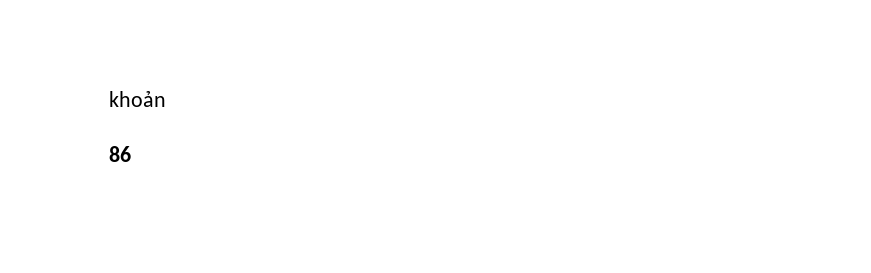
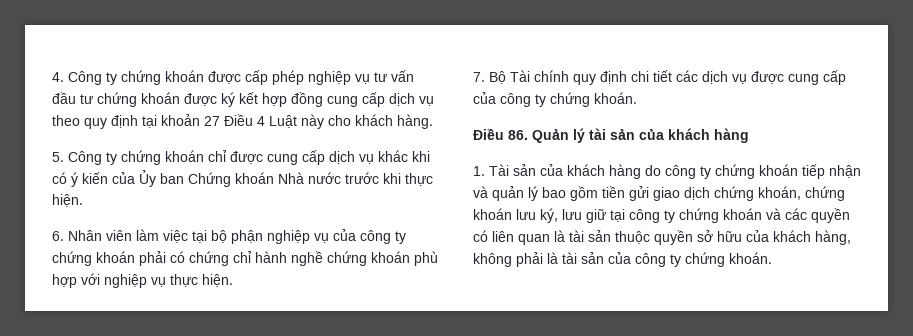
- khoản
- 86
+ 4. Công ty chứng khoán được cấp phép nghiệp vụ tư vấn đầu tư chứng khoán được ký kết hợp đồng cung cấp dịch vụ theo quy định tại khoản 27 Điều 4 Luật này cho khách hàng.
+ 5. Công ty chứng khoán chỉ được cung cấp dịch vụ khác khi có ý kiến của Ủy ban Chứng khoán Nhà nước trước khi thực hiện.
+ 6. Nhân viên làm việc tại bộ phận nghiệp vụ của công ty chứng khoán phải có chứng chỉ hành nghề chứng khoán phù hợp với nghiệp vụ thực hiện.
+ 7. Bộ Tài chính quy định chi tiết các dịch vụ được cung cấp của công ty chứng khoán.
+ Điều 86. Quản lý tài sản của khách hàng
+ 1. Tài sản của khách hàng do công ty chứng khoán tiếp nhận và quản lý bao gồm tiền gửi giao dịch chứng khoán, chứng khoán lưu ký, lưu giữ tại công ty chứng khoán và các quyền có liên quan là tài sản thuộc quyền sở hữu của khách hàng, không phải là tài sản của công ty chứng khoán.

